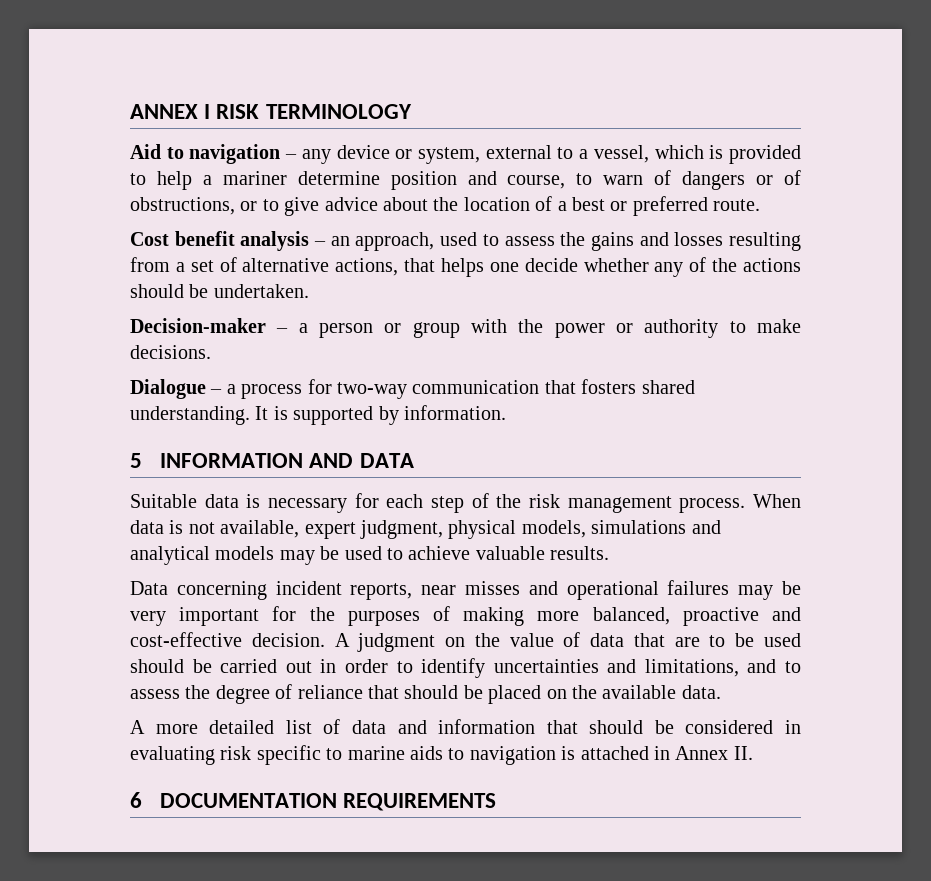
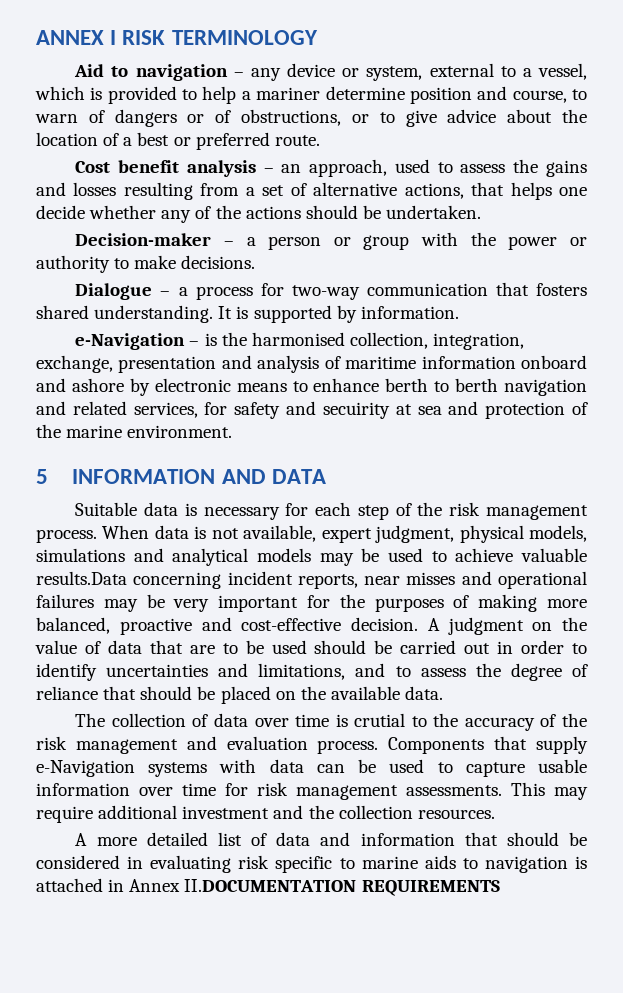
+ e-Navigation – is the harmonised collection, integration, exchange, presentation and analysis of maritime information onboard and ashore by electronic means to enhance berth to berth navigation and related services, for safety and secuirity at sea and protection of the marine environment.
- When data is not available, expert judgment, physical models, simulations and analytical models may be used to achieve valuable results.
- Data concerning incident reports, near misses and operational failures may be very important for the purposes of making more balanced, proactive and cost-effective decision.
+ When data is not available, expert judgment, physical models, simulations and analytical models may be used to achieve valuable results.Data concerning incident reports, near misses and operational failures may be very important for the purposes of making more balanced, proactive and cost-effective decision.
+ The collection of data over time is crutial to the accuracy of the risk management and evaluation process. Components that supply e-Navigation systems with data can be used to capture usable information over time for risk management assessments. This may require additional investment and the collection resources.
- A more detailed list of data and information that should be considered in evaluating risk specific to marine aids to navigation is attached in Annex II.
- 6 DOCUMENTATION REQUIREMENTS
+ A more detailed list of data and information that should be considered in evaluating risk specific to marine aids to navigation is attached in Annex II.DOCUMENTATION REQUIREMENTS

